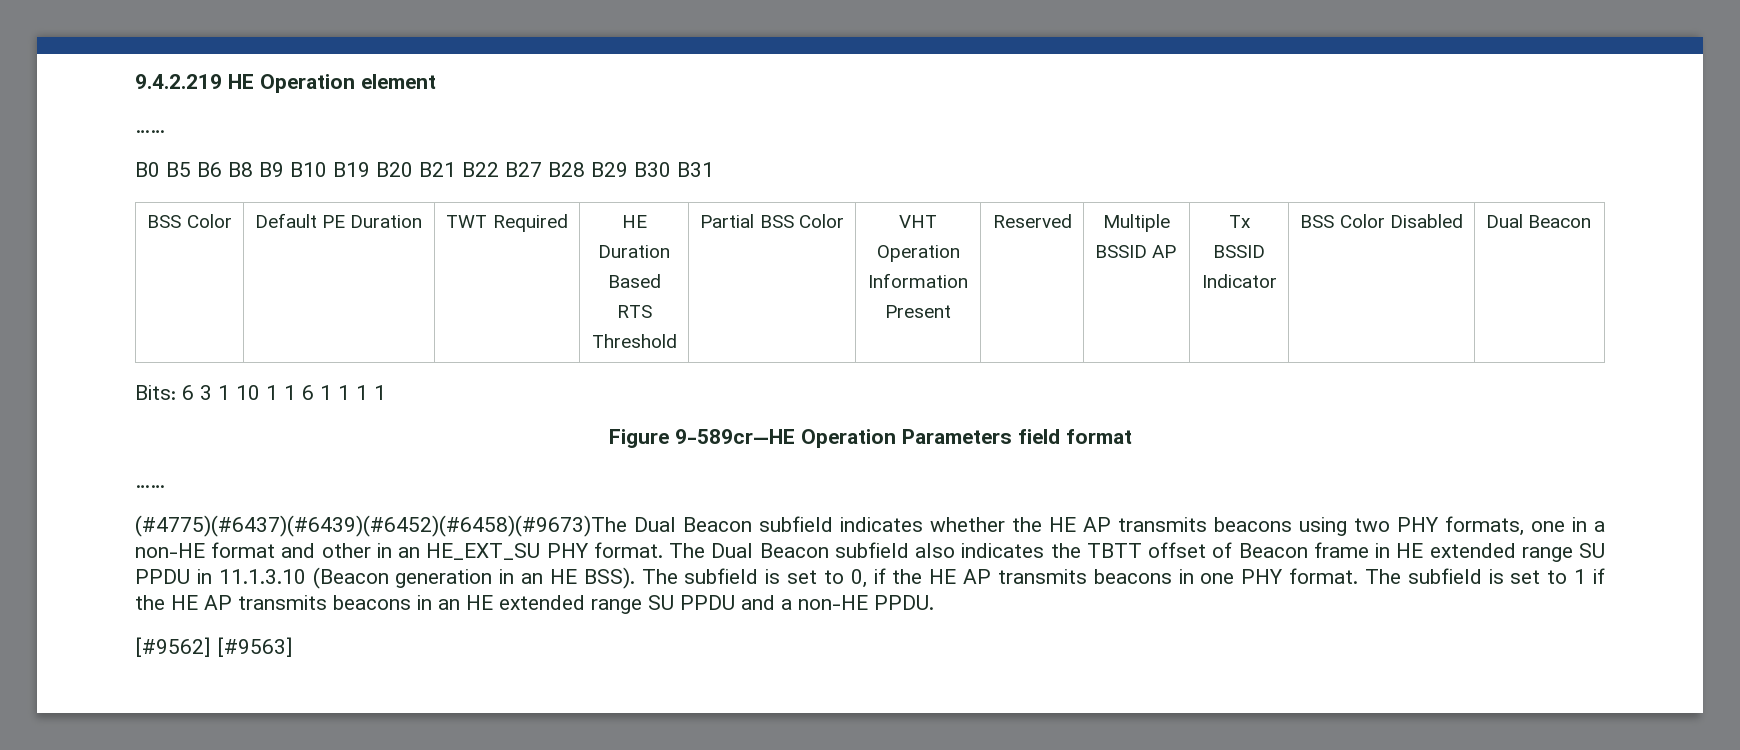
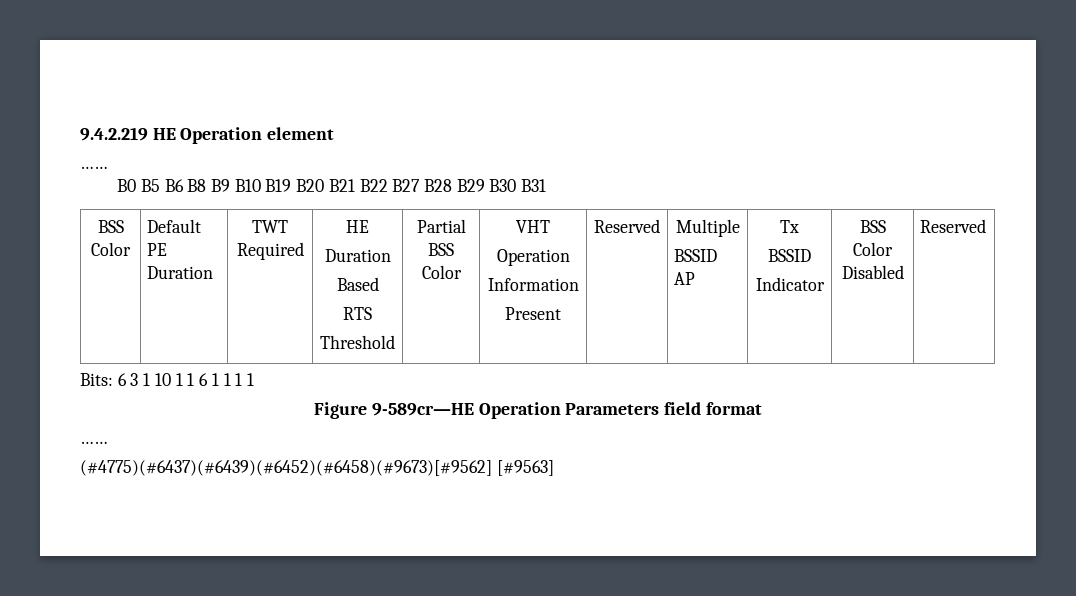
  BSS Color | Default PE Duration | TWT Required | HE
  Duration
  Based
  RTS
  Threshold | Partial BSS Color | VHT
  Operation
  Information
  Present | Reserved | Multiple
  BSSID AP | Tx
  BSSID
- Indicator | BSS Color Disabled | Dual Beacon
+ Indicator | BSS Color Disabled | Reserved
- (#4775)(#6437)(#6439)(#6452)(#6458)(#9673)The Dual Beacon subfield indicates whether the HE AP transmits beacons using two PHY formats, one in a non-HE format and other in an HE_EXT_SU PHY format. The Dual Beacon subfield also indicates the TBTT offset of Beacon frame in HE extended range SU PPDU in 11.1.3.10 (Beacon generation in an HE BSS). The subfield is set to 0, if the HE AP transmits beacons in one PHY format. The subfield is set to 1 if the HE AP transmits beacons in an HE extended range SU PPDU and a non-HE PPDU.
- [#9562] [#9563]
+ (#4775)(#6437)(#6439)(#6452)(#6458)(#9673)[#9562] [#9563]

